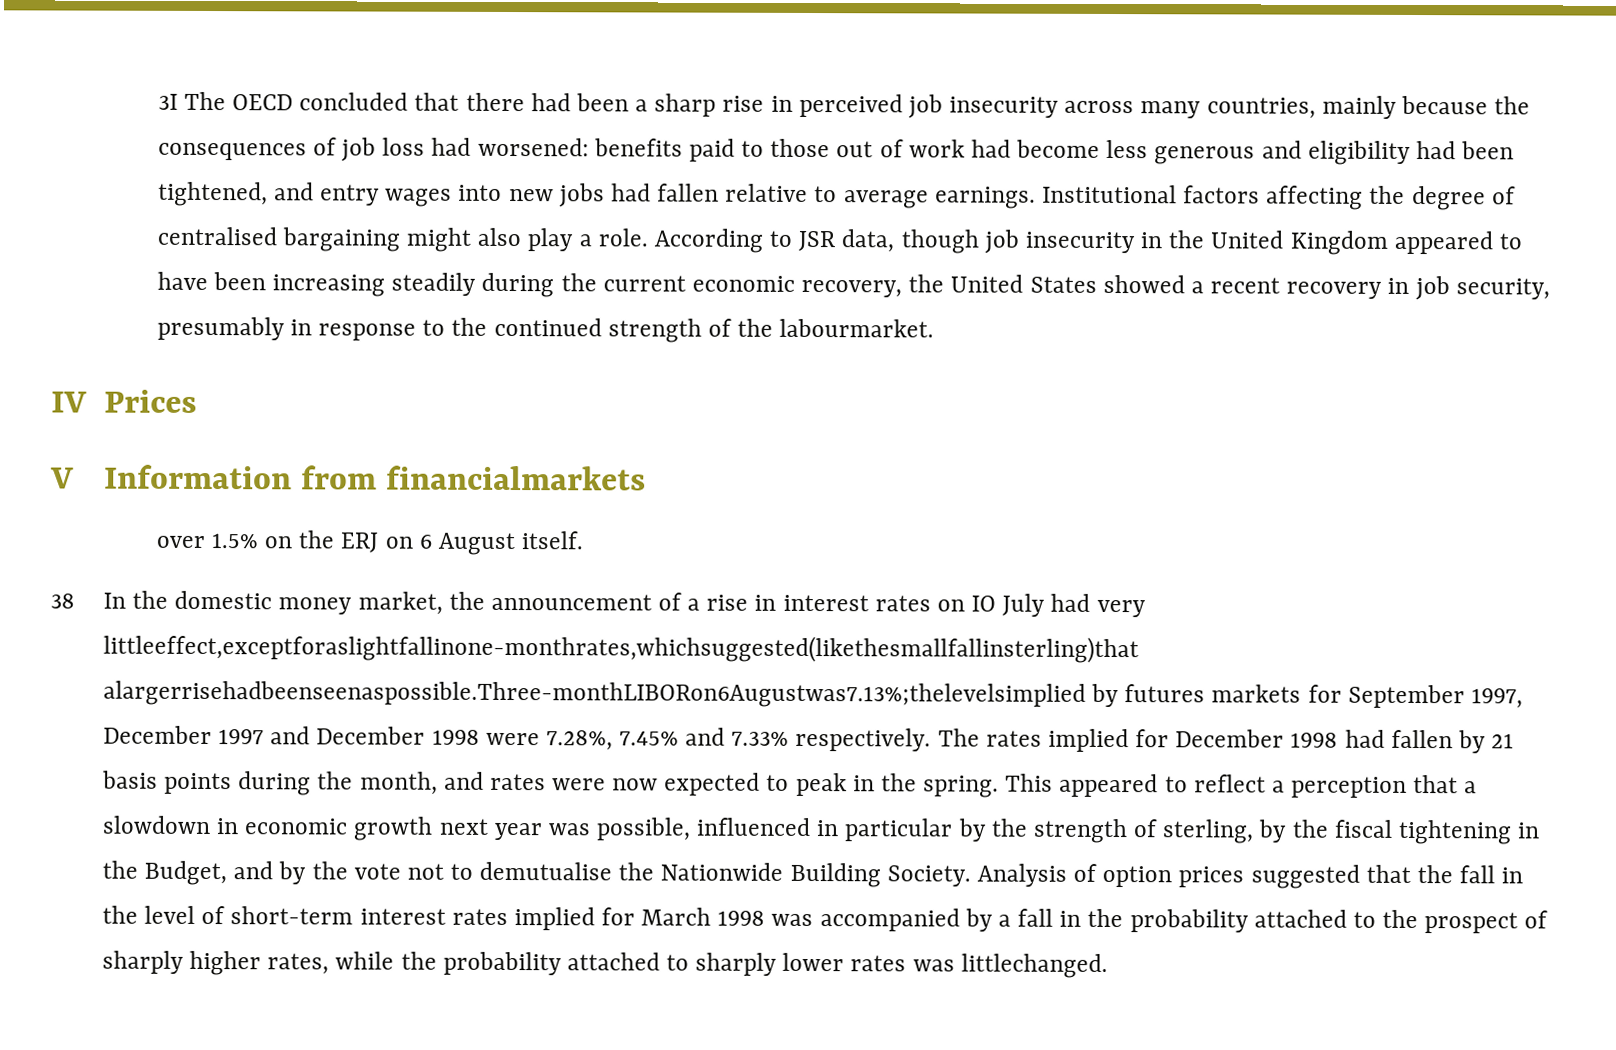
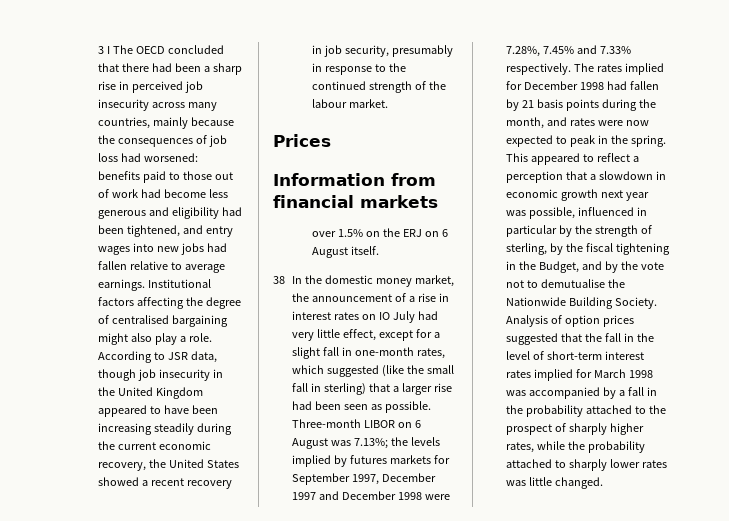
- 3I The OECD concluded that there had been a sharp rise in perceived job insecurity across many countries, mainly because the consequences of job loss had worsened: benefits paid to those out of work had become less generous and eligibility had been tightened, and entry wages into new jobs had fallen relative to average earnings.
+ 3 I The OECD concluded that there had been a sharp rise in perceived job insecurity across many countries, mainly because the consequences of job loss had worsened: benefits paid to those out of work had become less generous and eligibility had been tightened, and entry wages into new jobs had fallen relative to average earnings.
- According to JSR data, though job insecurity in the United Kingdom appeared to have been increasing steadily during the current economic recovery, the United States showed a recent recovery in job security, presumably in response to the continued strength of the labourmarket.
- IV Prices
+ According to JSR data, though job insecurity in the United Kingdom appeared to have been increasing steadily during the current economic recovery, the United States showed a recent recovery in job security, presumably in response to the continued strength of the labour market.
+ Prices
- V Information from financialmarkets
+ Information from financial markets
- 38 In the domestic money market, the announcement of a rise in interest rates on IO July had very littleeffect,exceptforaslightfallinone-monthrates,whichsuggested(likethesmallfallinsterling)that alargerrisehadbeenseenaspossible.Three-monthLIBORon6Augustwas7.13%;thelevelsimplied by futures markets for September 1997, December 1997 and December 1998 were 7.28%, 7.45% and 7.33% respectively.
+ 38 In the domestic money market, the announcement of a rise in interest rates on IO July had very little effect, except for a slight fall in one-month rates, which suggested (like the small fall in sterling) that a larger rise had been seen as possible. Three-month LIBOR on 6 August was 7.13%; the levels implied by futures markets for September 1997, December 1997 and December 1998 were 7.28%, 7.45% and 7.33% respectively.
- Analysis of option prices suggested that the fall in the level of short-term interest rates implied for March 1998 was accompanied by a fall in the probability attached to the prospect of sharply higher rates, while the probability attached to sharply lower rates was littlechanged.
+ Analysis of option prices suggested that the fall in the level of short-term interest rates implied for March 1998 was accompanied by a fall in the probability attached to the prospect of sharply higher rates, while the probability attached to sharply lower rates was little changed.

